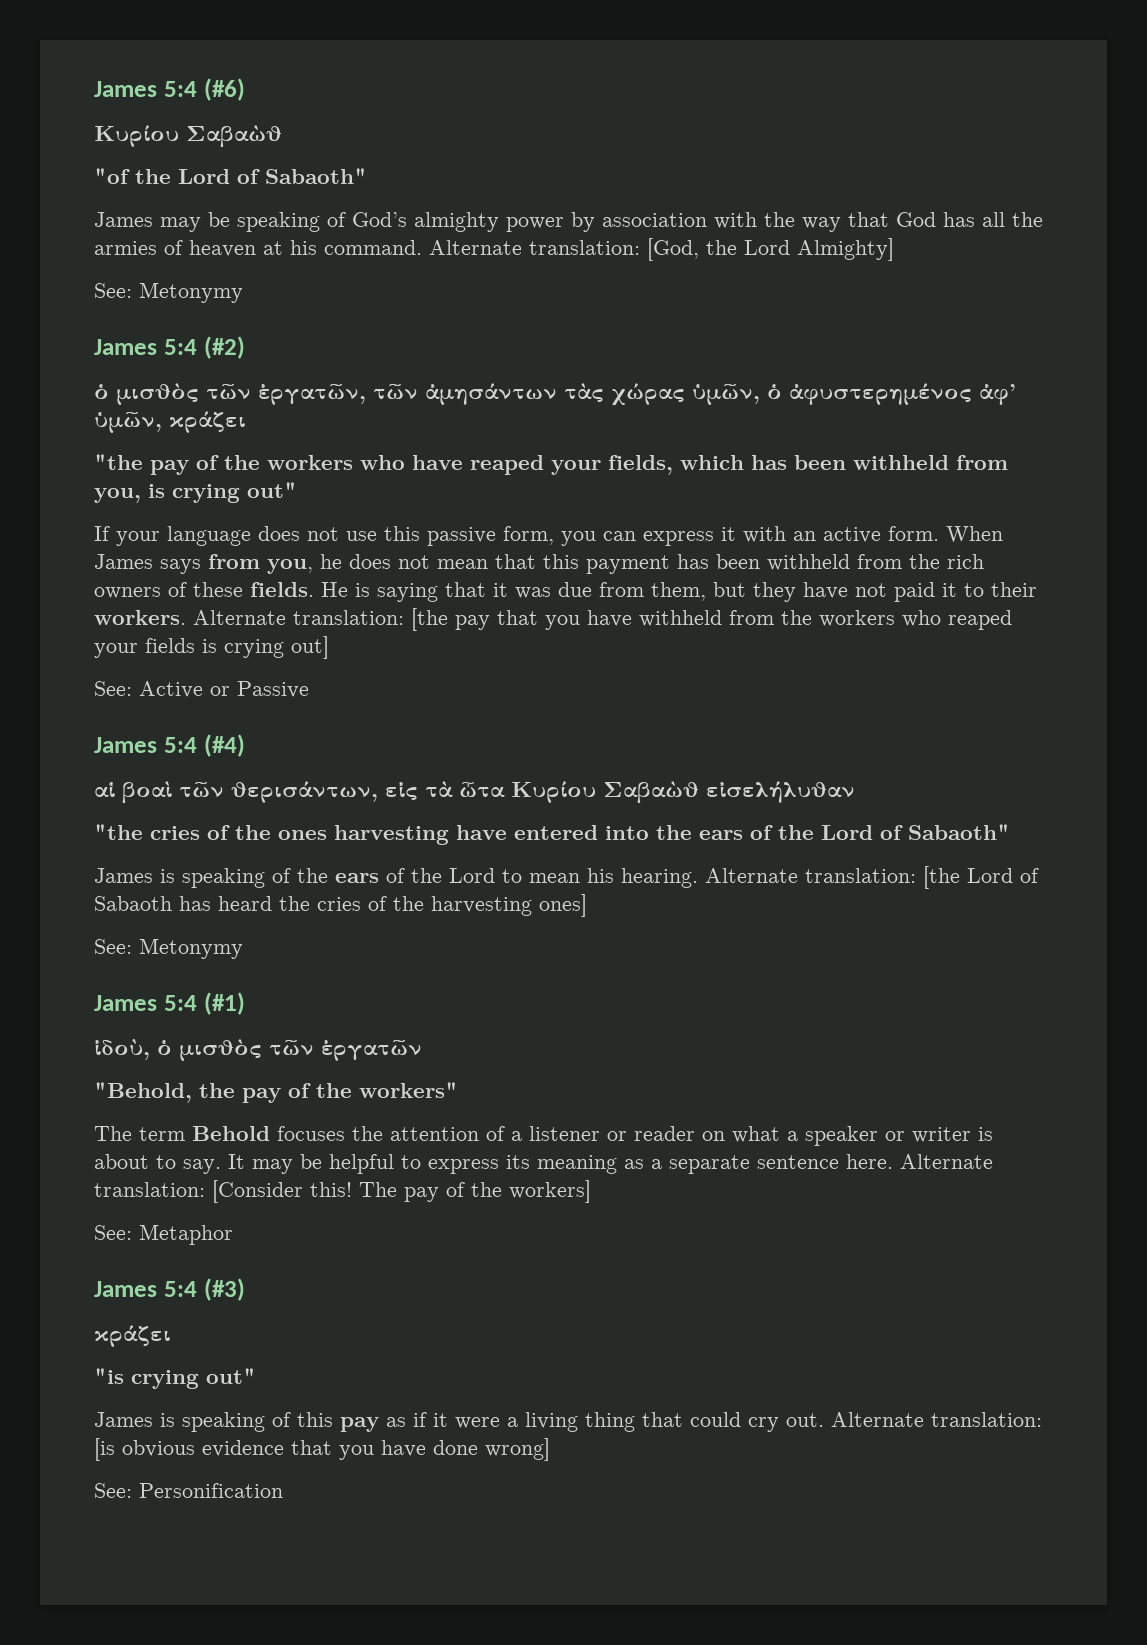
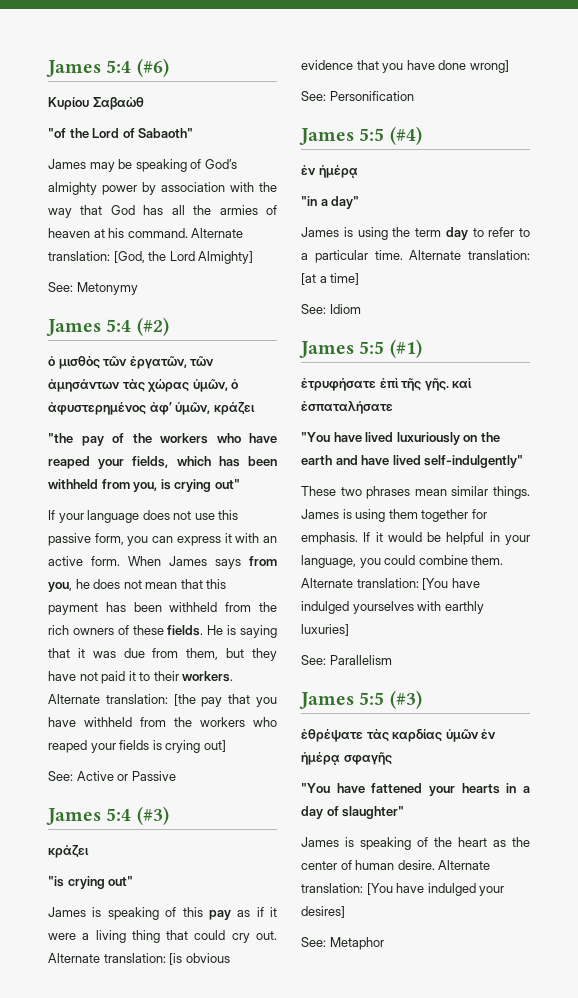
- James 5:4 (#4)
- αἱ βοαὶ τῶν θερισάντων, εἰς τὰ ὦτα Κυρίου Σαβαὼθ εἰσελήλυθαν
- "the cries of the ones harvesting have entered into the ears of the Lord of Sabaoth"
- James is speaking of the ears of the Lord to mean his hearing. Alternate translation: [the Lord of Sabaoth has heard the cries of the harvesting ones]
- See: Metonymy
- James 5:4 (#1)
- ἰδοὺ, ὁ μισθὸς τῶν ἐργατῶν
- "Behold, the pay of the workers"
- The term Behold focuses the attention of a listener or reader on what a speaker or writer is about to say. It may be helpful to express its meaning as a separate sentence here. Alternate translation: [Consider this! The pay of the workers]
- See: Metaphor
+ James 5:5 (#4)
+ ἐν ἡμέρᾳ
+ "in a day"
+ James is using the term day to refer to a particular time. Alternate translation: [at a time]
+ See: Idiom
+ James 5:5 (#1)
+ ἐτρυφήσατε ἐπὶ τῆς γῆς. καὶ ἐσπαταλήσατε
+ "You have lived luxuriously on the earth and have lived self-indulgently"
+ These two phrases mean similar things. James is using them together for emphasis. If it would be helpful in your language, you could combine them. Alternate translation: [You have indulged yourselves with earthly luxuries]
+ See: Parallelism
+ James 5:5 (#3)
+ ἐθρέψατε τὰς καρδίας ὑμῶν ἐν ἡμέρᾳ σφαγῆς
+ "You have fattened your hearts in a day of slaughter"
+ James is speaking of the heart as the center of human desire. Alternate translation: [You have indulged your desires]
+ See: Metaphor

